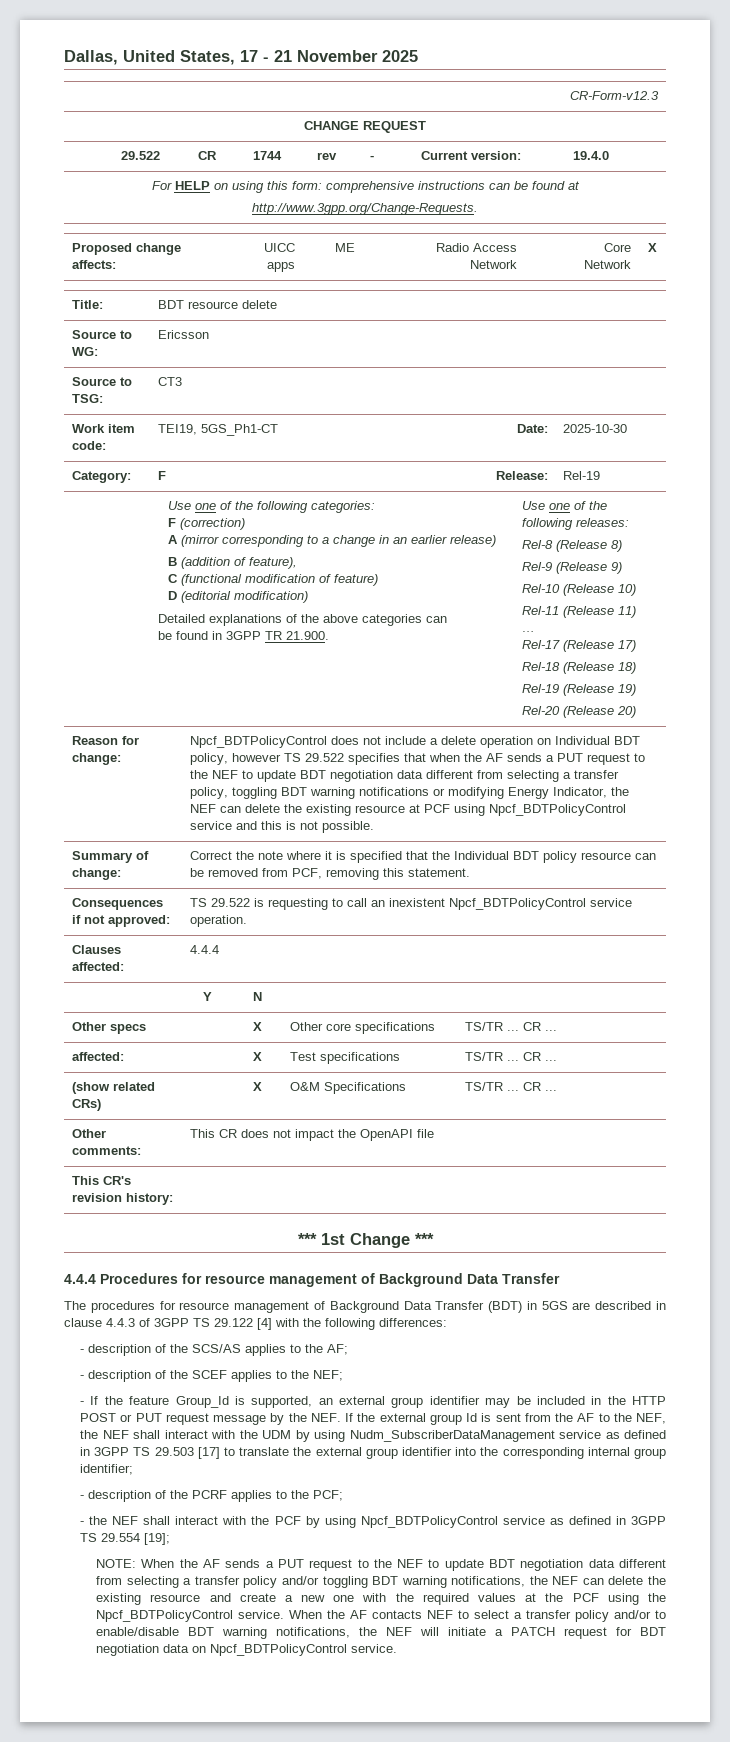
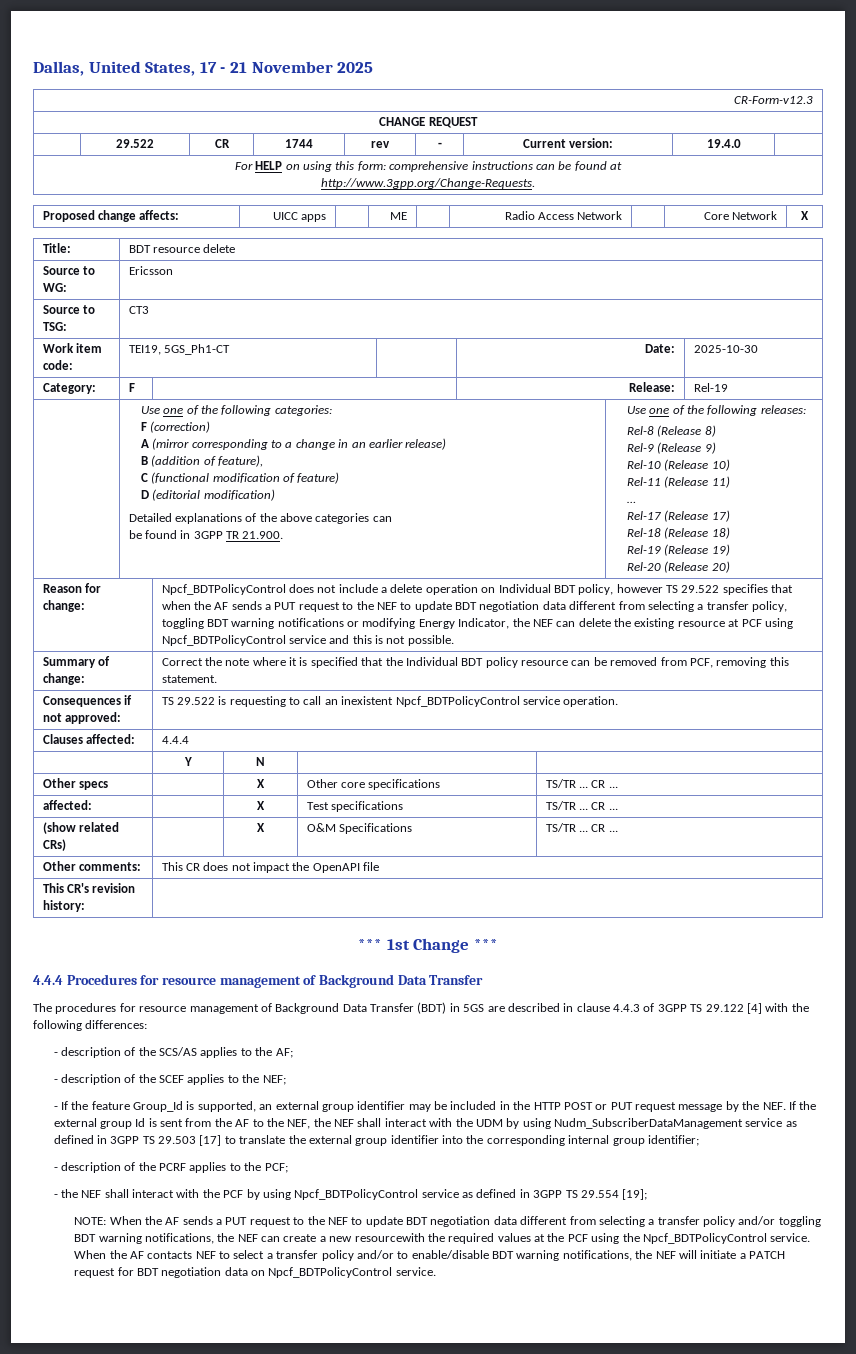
- NOTE: When the AF sends a PUT request to the NEF to update BDT negotiation data different from selecting a transfer policy and/or toggling BDT warning notifications, the NEF can delete the existing resource and create a new one with the required values at the PCF using the Npcf_BDTPolicyControl service.
+ NOTE: When the AF sends a PUT request to the NEF to update BDT negotiation data different from selecting a transfer policy and/or toggling BDT warning notifications, the NEF can create a new resourcewith the required values at the PCF using the Npcf_BDTPolicyControl service.

